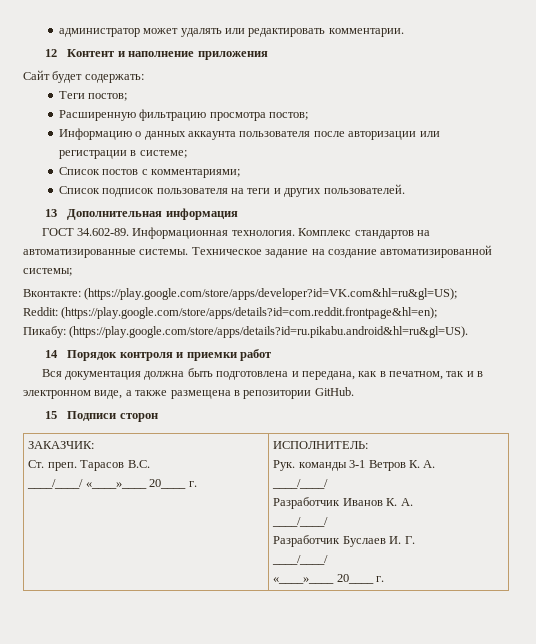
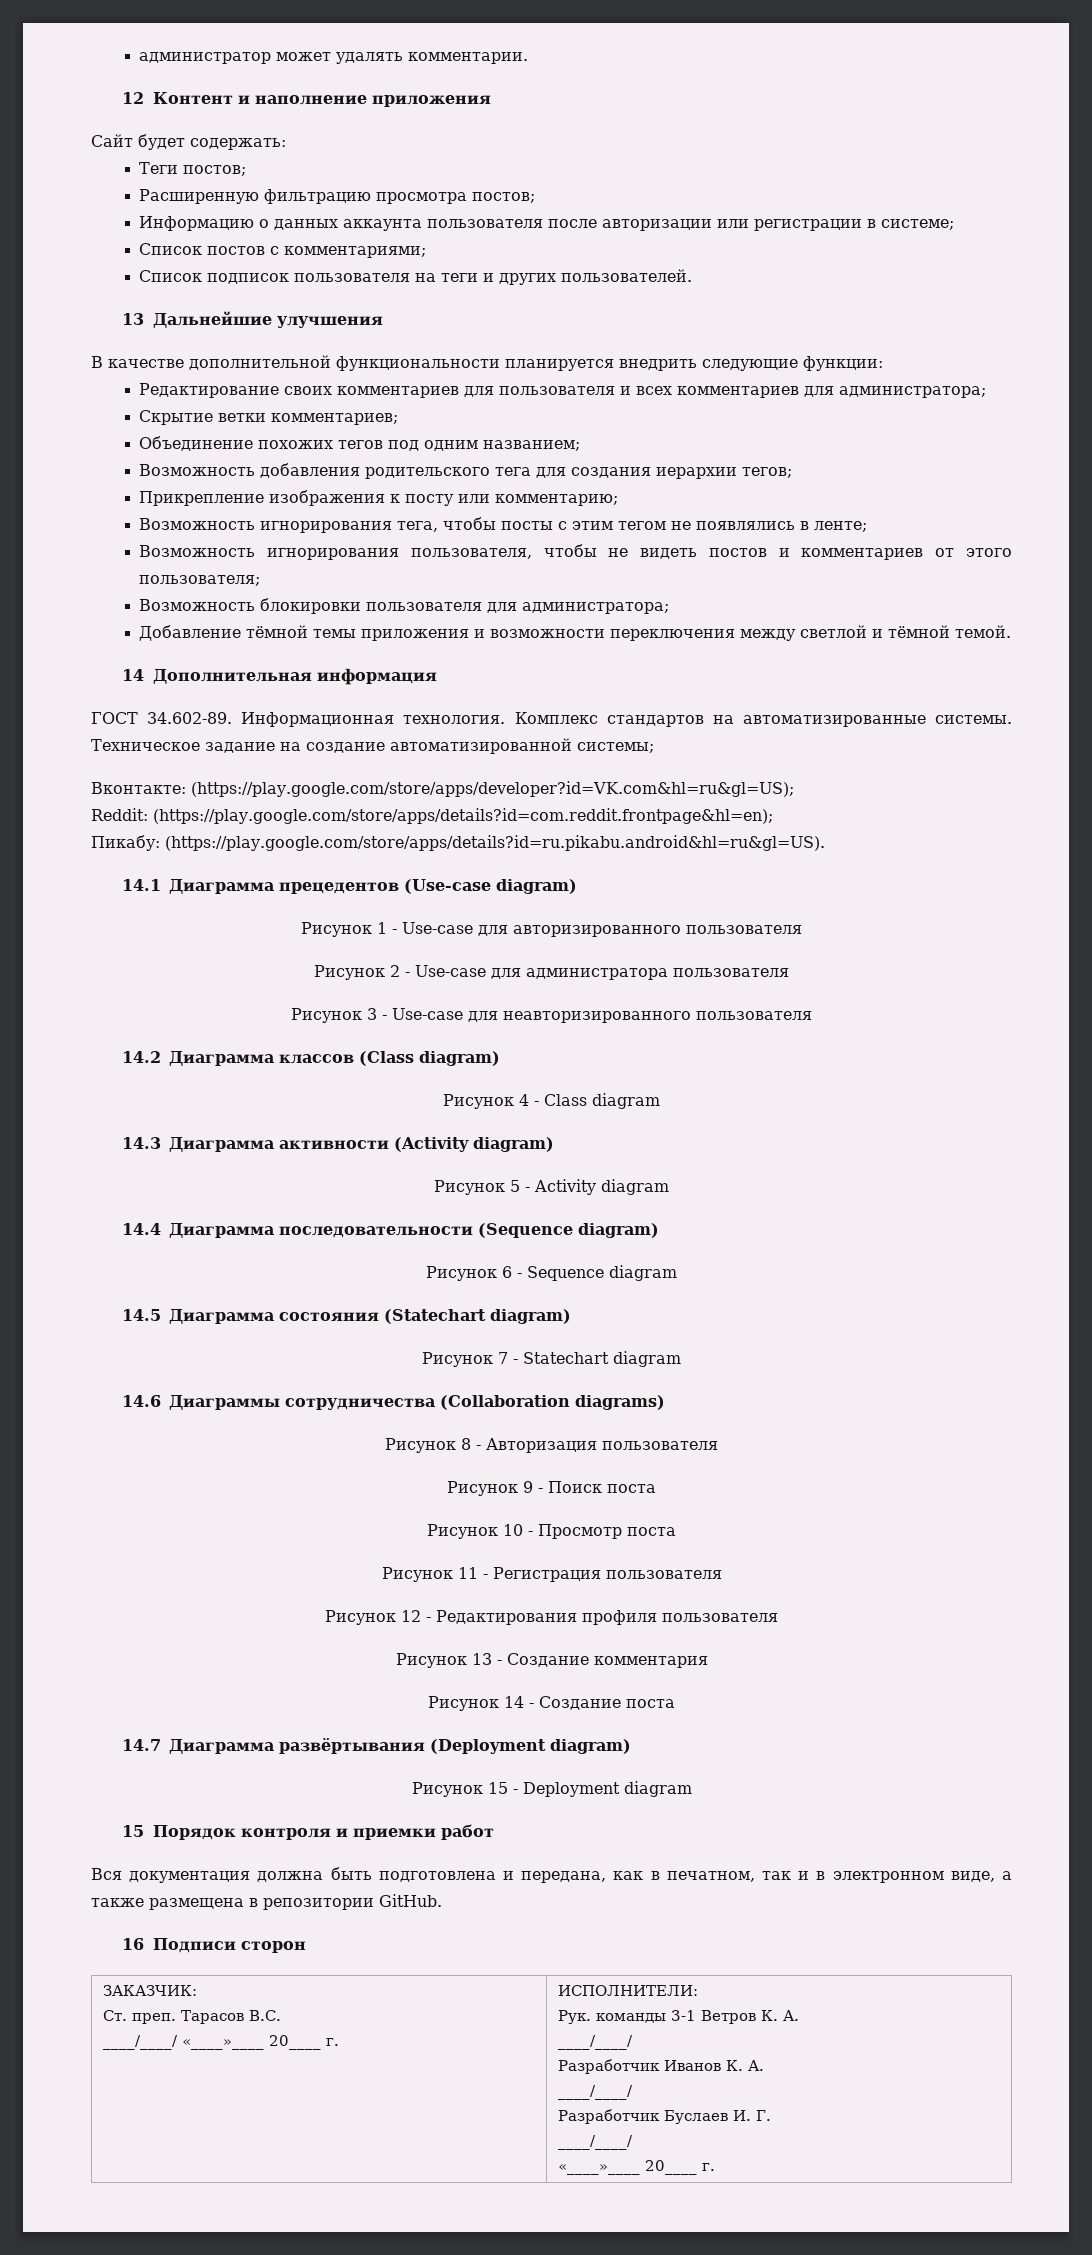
- администратор может удалять или редактировать комментарии.
+ администратор может удалять комментарии.
- 13 Дополнительная информация
+ 13 Дальнейшие улучшения
+ В качестве дополнительной функциональности планируется внедрить следующие функции:
+ Редактирование своих комментариев для пользователя и всех комментариев для администратора;
+ Скрытие ветки комментариев;
+ Объединение похожих тегов под одним названием;
+ Возможность добавления родительского тега для создания иерархии тегов;
+ Прикрепление изображения к посту или комментарию;
+ Возможность игнорирования тега, чтобы посты с этим тегом не появлялись в ленте;
+ Возможность игнорирования пользователя, чтобы не видеть постов и комментариев от этого пользователя;
+ Возможность блокировки пользователя для администратора;
+ Добавление тёмной темы приложения и возможности переключения между светлой и тёмной темой.
+ 14 Дополнительная информация
- 14 Порядок контроля и приемки работ
+ 14.1 Диаграмма прецедентов (Use-case diagram)
+ Рисунок 1 - Use-case для авторизированного пользователя
+ Рисунок 2 - Use-case для администратора пользователя
+ Рисунок 3 - Use-case для неавторизированного пользователя
+ 14.2 Диаграмма классов (Class diagram)
+ Рисунок 4 - Class diagram
+ 14.3 Диаграмма активности (Activity diagram)
+ Рисунок 5 - Activity diagram
+ 14.4 Диаграмма последовательности (Sequence diagram)
+ Рисунок 6 - Sequence diagram
+ 14.5 Диаграмма состояния (Statechart diagram)
+ Рисунок 7 - Statechart diagram
+ 14.6 Диаграммы сотрудничества (Collaboration diagrams)
+ Рисунок 8 - Авторизация пользователя
+ Рисунок 9 - Поиск поста
+ Рисунок 10 - Просмотр поста
+ Рисунок 11 - Регистрация пользователя
+ Рисунок 12 - Редактирования профиля пользователя
+ Рисунок 13 - Создание комментария
+ Рисунок 14 - Создание поста
+ 14.7 Диаграмма развёртывания (Deployment diagram)
+ Рисунок 15 - Deployment diagram
+ 15 Порядок контроля и приемки работ
- 15 Подписи сторон
+ 16 Подписи сторон
  ЗАКАЗЧИК:
  Ст. преп. Тарасов В.С.
- ____/____/ «____»____ 20____ г. | ИСПОЛНИТЕЛЬ:
+ ____/____/ «____»____ 20____ г. | ИСПОЛНИТЕЛИ:

